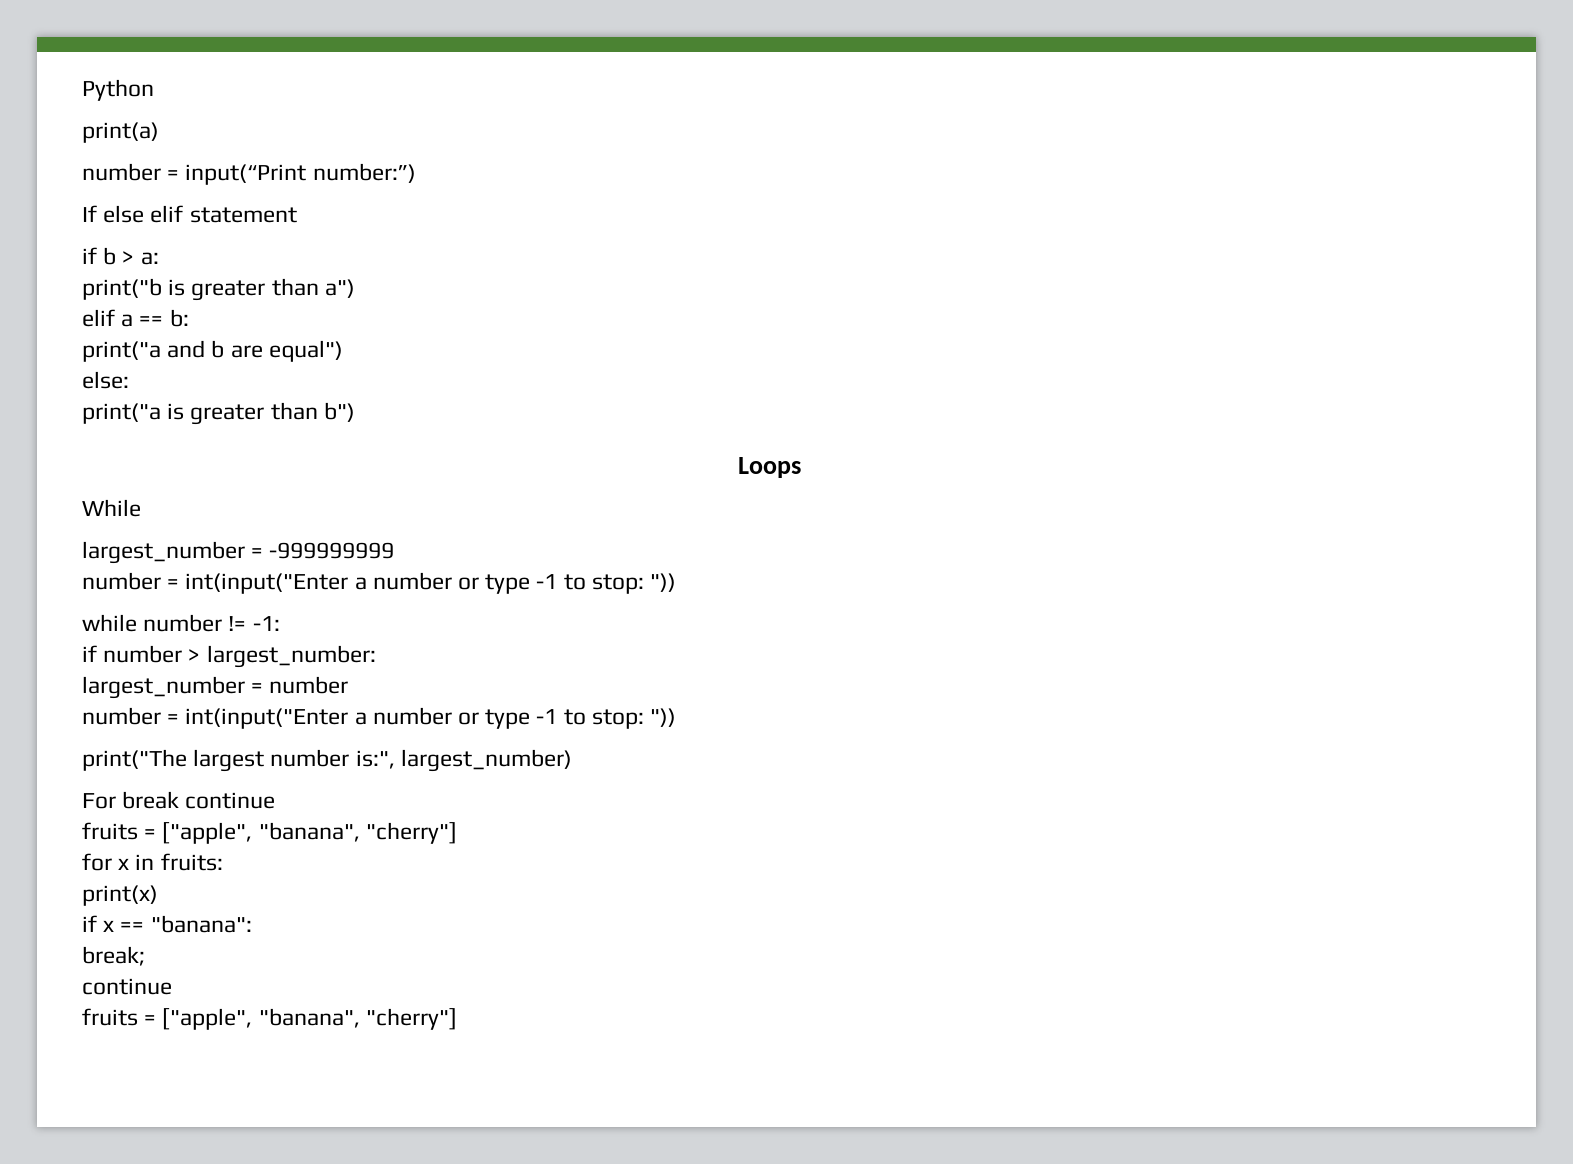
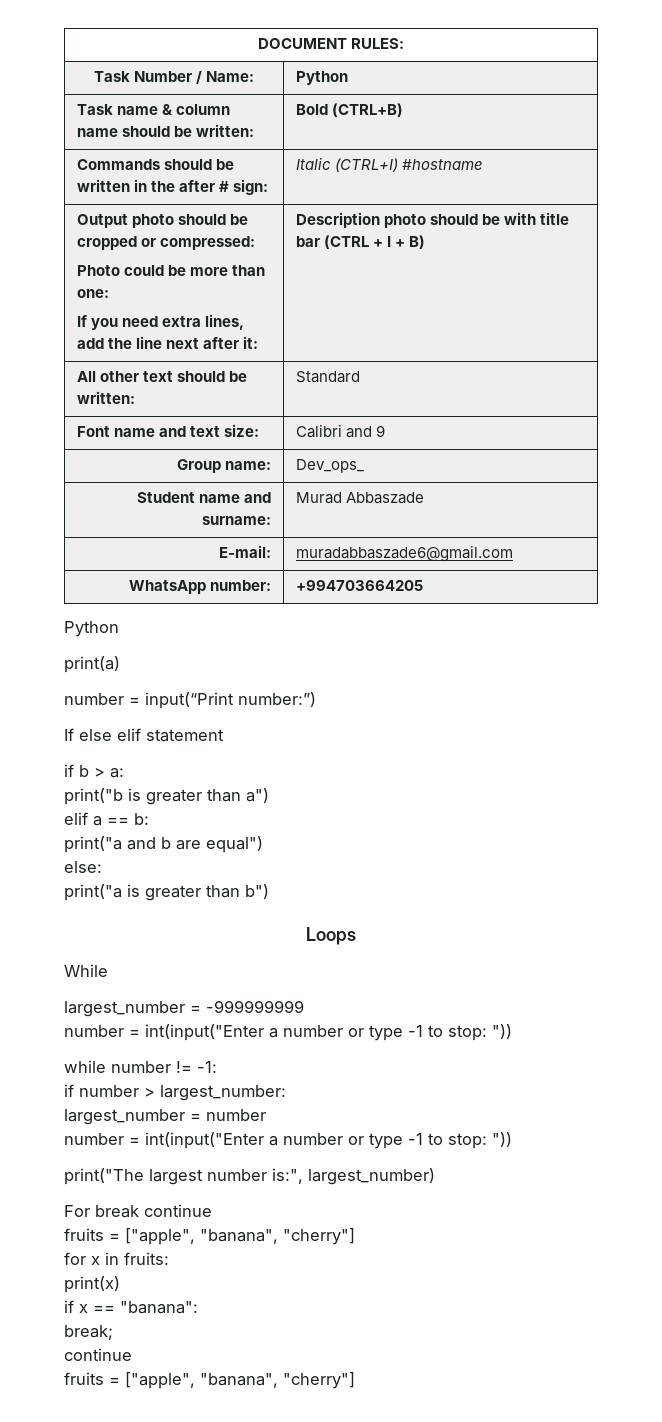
+ DOCUMENT RULES:
+ Task Number / Name: | Python
+ Task name & column name should be written: | Bold (CTRL+B)
+ Commands should be written in the after # sign: | Italic (CTRL+I) #hostname
+ Output photo should be cropped or compressed:
+ Photo could be more than one:
+ If you need extra lines, add the line next after it: | Description photo should be with title bar (CTRL + I + B)
+ All other text should be written: | Standard
+ Font name and text size: | Calibri and 9
+ Group name: | Dev_ops_
+ Student name and surname: | Murad Abbaszade
+ E-mail: | muradabbaszade6@gmail.com
+ WhatsApp number: | +994703664205

